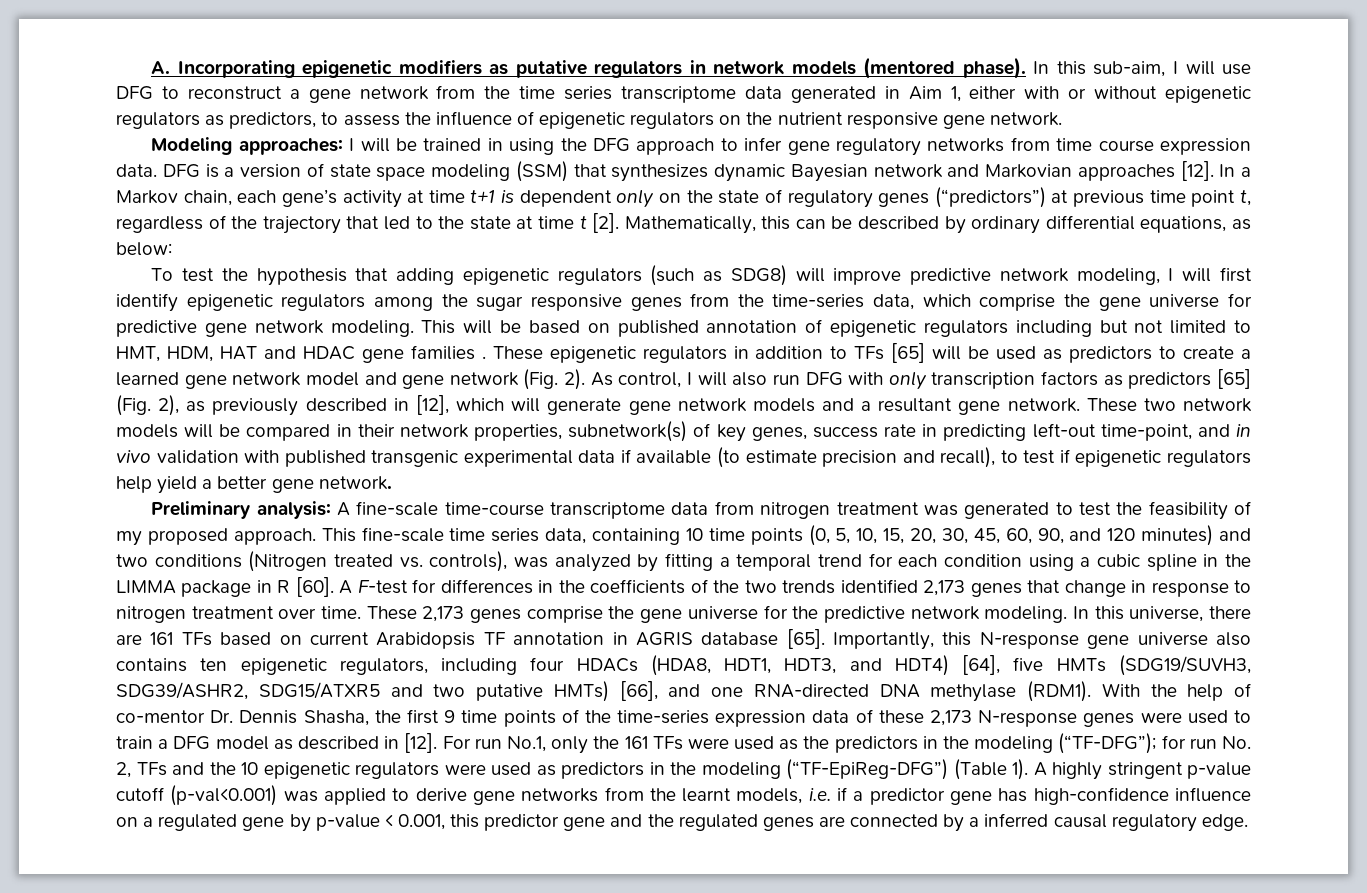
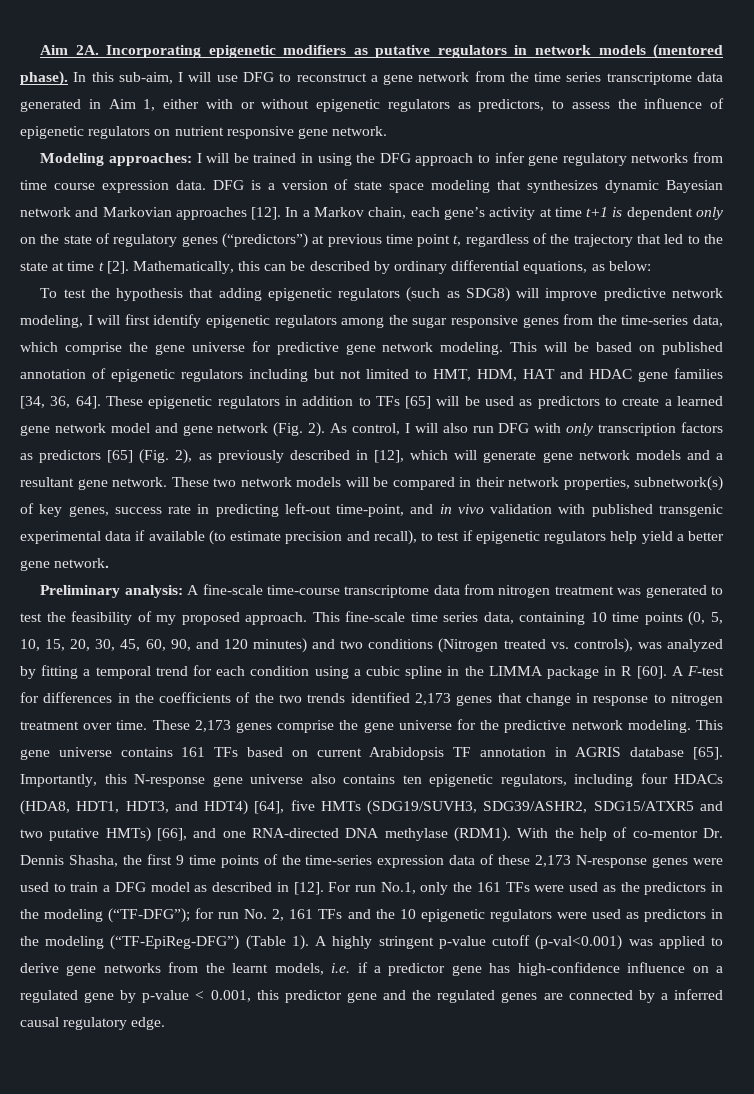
- A. Incorporating epigenetic modifiers as putative regulators in network models (mentored phase).
+ Aim 2A. Incorporating epigenetic modifiers as putative regulators in network models (mentored phase).
- In this sub-aim, I will use DFG to reconstruct a gene network from the time series transcriptome data generated in Aim 1, either with or without epigenetic regulators as predictors, to assess the influence of epigenetic regulators on the nutrient responsive gene network.
+ In this sub-aim, I will use DFG to reconstruct a gene network from the time series transcriptome data generated in Aim 1, either with or without epigenetic regulators as predictors, to assess the influence of epigenetic regulators on nutrient responsive gene network.
- DFG is a version of state space modeling (SSM) that synthesizes dynamic Bayesian network and Markovian approaches [12].
+ DFG is a version of state space modeling that synthesizes dynamic Bayesian network and Markovian approaches [12].
- This will be based on published annotation of epigenetic regulators including but not limited to HMT, HDM, HAT and HDAC gene families .
+ This will be based on published annotation of epigenetic regulators including but not limited to HMT, HDM, HAT and HDAC gene families [34, 36, 64].
- In this universe, there are 161 TFs based on current Arabidopsis TF annotation in AGRIS database [65].
+ This gene universe contains 161 TFs based on current Arabidopsis TF annotation in AGRIS database [65].
- For run No.1, only the 161 TFs were used as the predictors in the modeling (“TF-DFG”); for run No. 2, TFs and the 10 epigenetic regulators were used as predictors in the modeling (“TF-EpiReg-DFG”) (Table 1).
+ For run No.1, only the 161 TFs were used as the predictors in the modeling (“TF-DFG”); for run No. 2, 161 TFs and the 10 epigenetic regulators were used as predictors in the modeling (“TF-EpiReg-DFG”) (Table 1).

